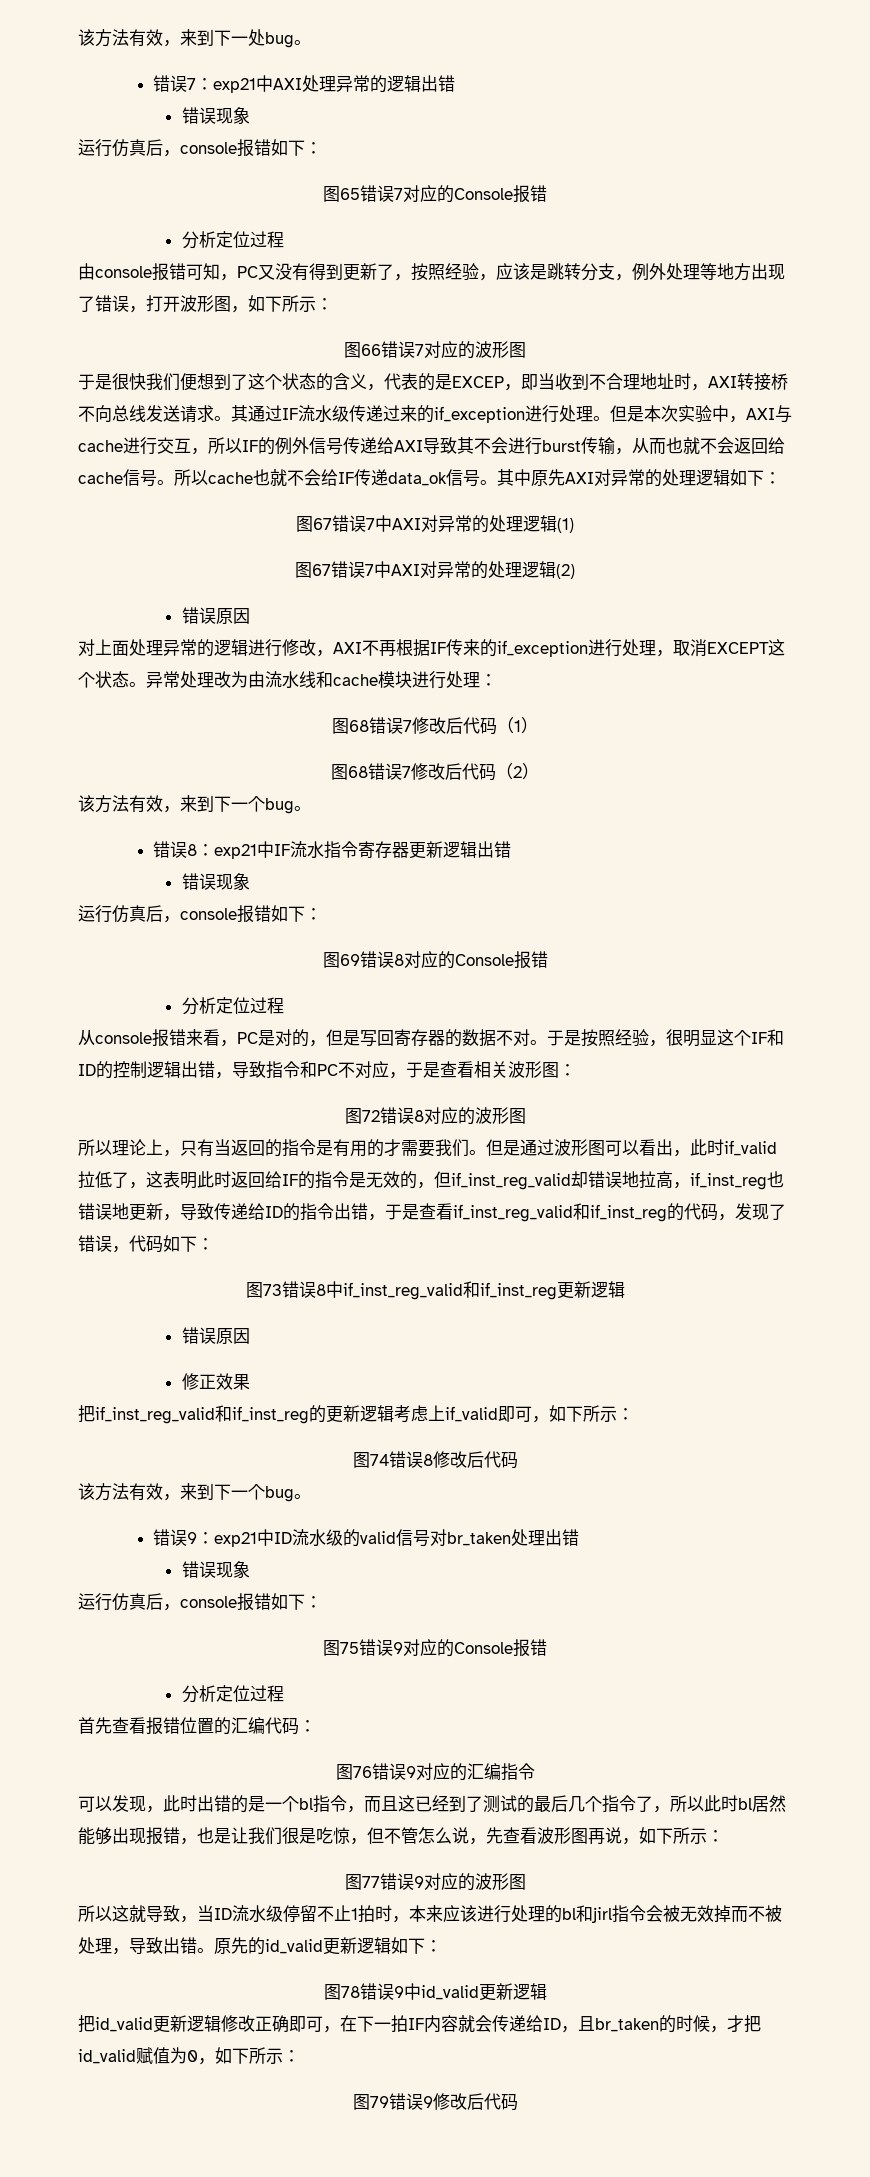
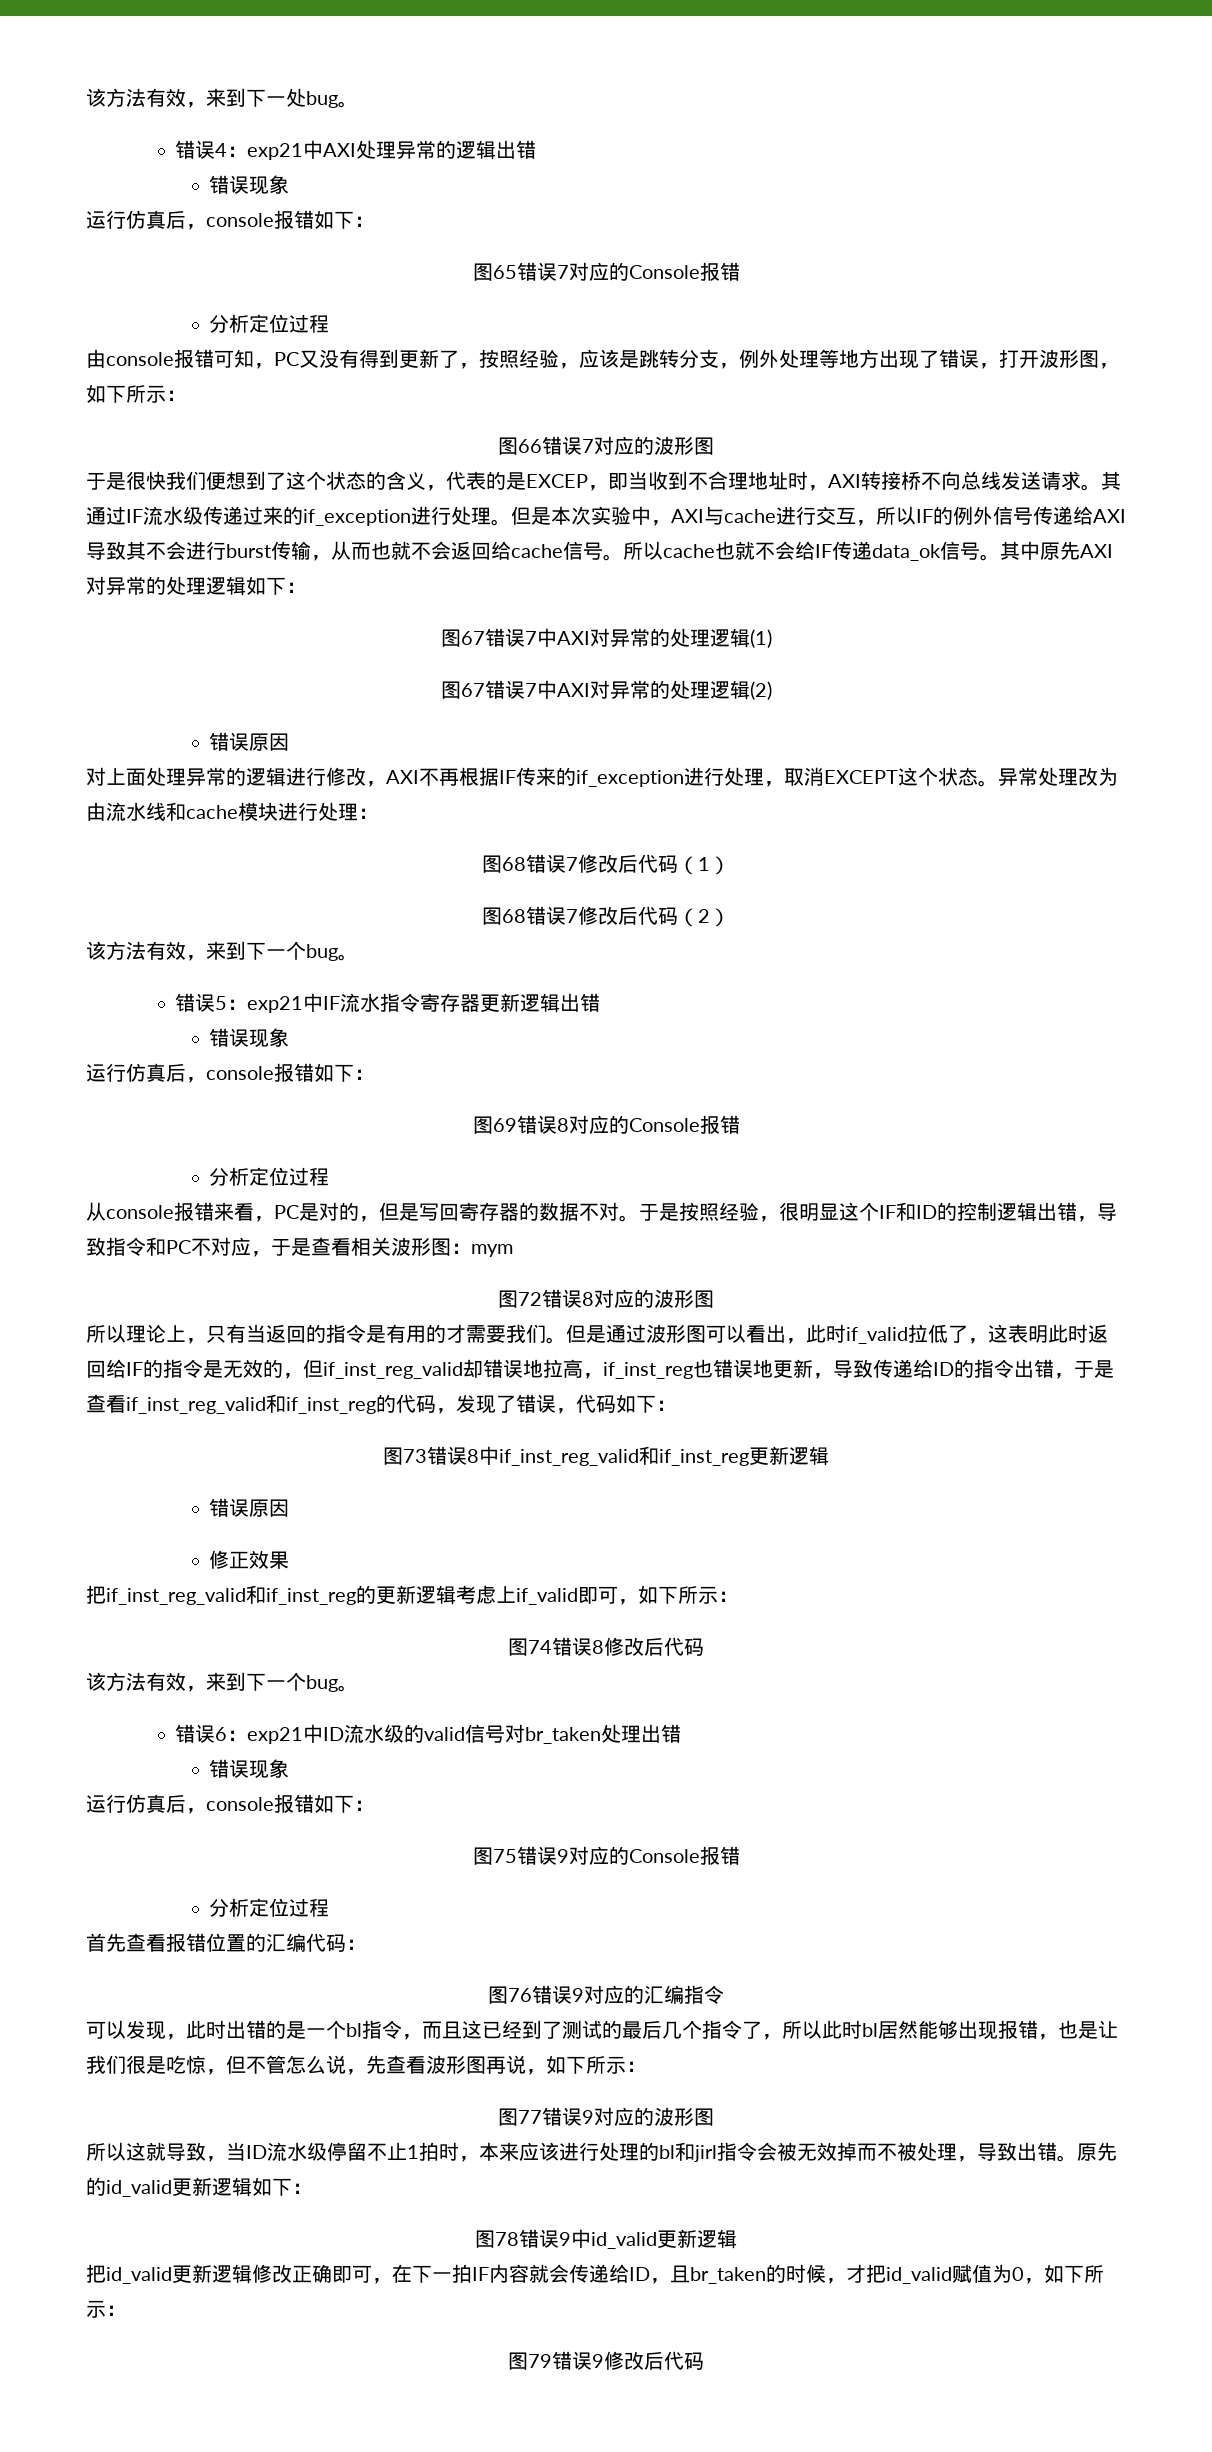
- 错误7：exp21中AXI处理异常的逻辑出错
+ 错误4：exp21中AXI处理异常的逻辑出错
- 错误8：exp21中IF流水指令寄存器更新逻辑出错
+ 错误5：exp21中IF流水指令寄存器更新逻辑出错
- 于是按照经验，很明显这个IF和ID的控制逻辑出错，导致指令和PC不对应，于是查看相关波形图：
+ 于是按照经验，很明显这个IF和ID的控制逻辑出错，导致指令和PC不对应，于是查看相关波形图：mym
- 错误9：exp21中ID流水级的valid信号对br_taken处理出错
+ 错误6：exp21中ID流水级的valid信号对br_taken处理出错

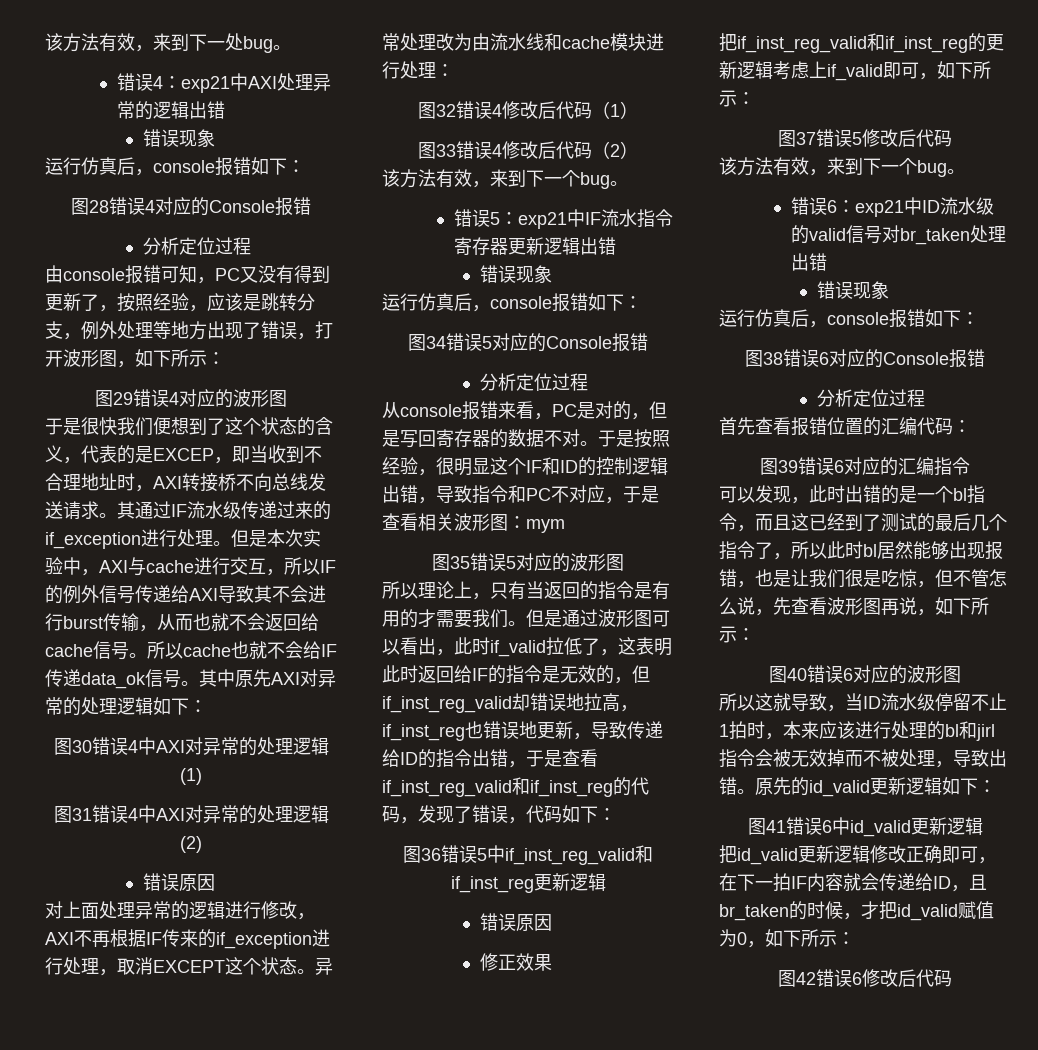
- 图65错误7对应的Console报错
+ 图28错误4对应的Console报错
- 图66错误7对应的波形图
+ 图29错误4对应的波形图
- 图67错误7中AXI对异常的处理逻辑(1)
+ 图30错误4中AXI对异常的处理逻辑(1)
- 图67错误7中AXI对异常的处理逻辑(2)
+ 图31错误4中AXI对异常的处理逻辑(2)
- 图68错误7修改后代码（1）
+ 图32错误4修改后代码（1）
- 图68错误7修改后代码（2）
+ 图33错误4修改后代码（2）
- 图69错误8对应的Console报错
+ 图34错误5对应的Console报错
- 图72错误8对应的波形图
+ 图35错误5对应的波形图
- 图73错误8中if_inst_reg_valid和if_inst_reg更新逻辑
+ 图36错误5中if_inst_reg_valid和if_inst_reg更新逻辑
- 图74错误8修改后代码
+ 图37错误5修改后代码
- 图75错误9对应的Console报错
+ 图38错误6对应的Console报错
- 图76错误9对应的汇编指令
+ 图39错误6对应的汇编指令
- 图77错误9对应的波形图
+ 图40错误6对应的波形图
- 图78错误9中id_valid更新逻辑
+ 图41错误6中id_valid更新逻辑
- 图79错误9修改后代码
+ 图42错误6修改后代码

